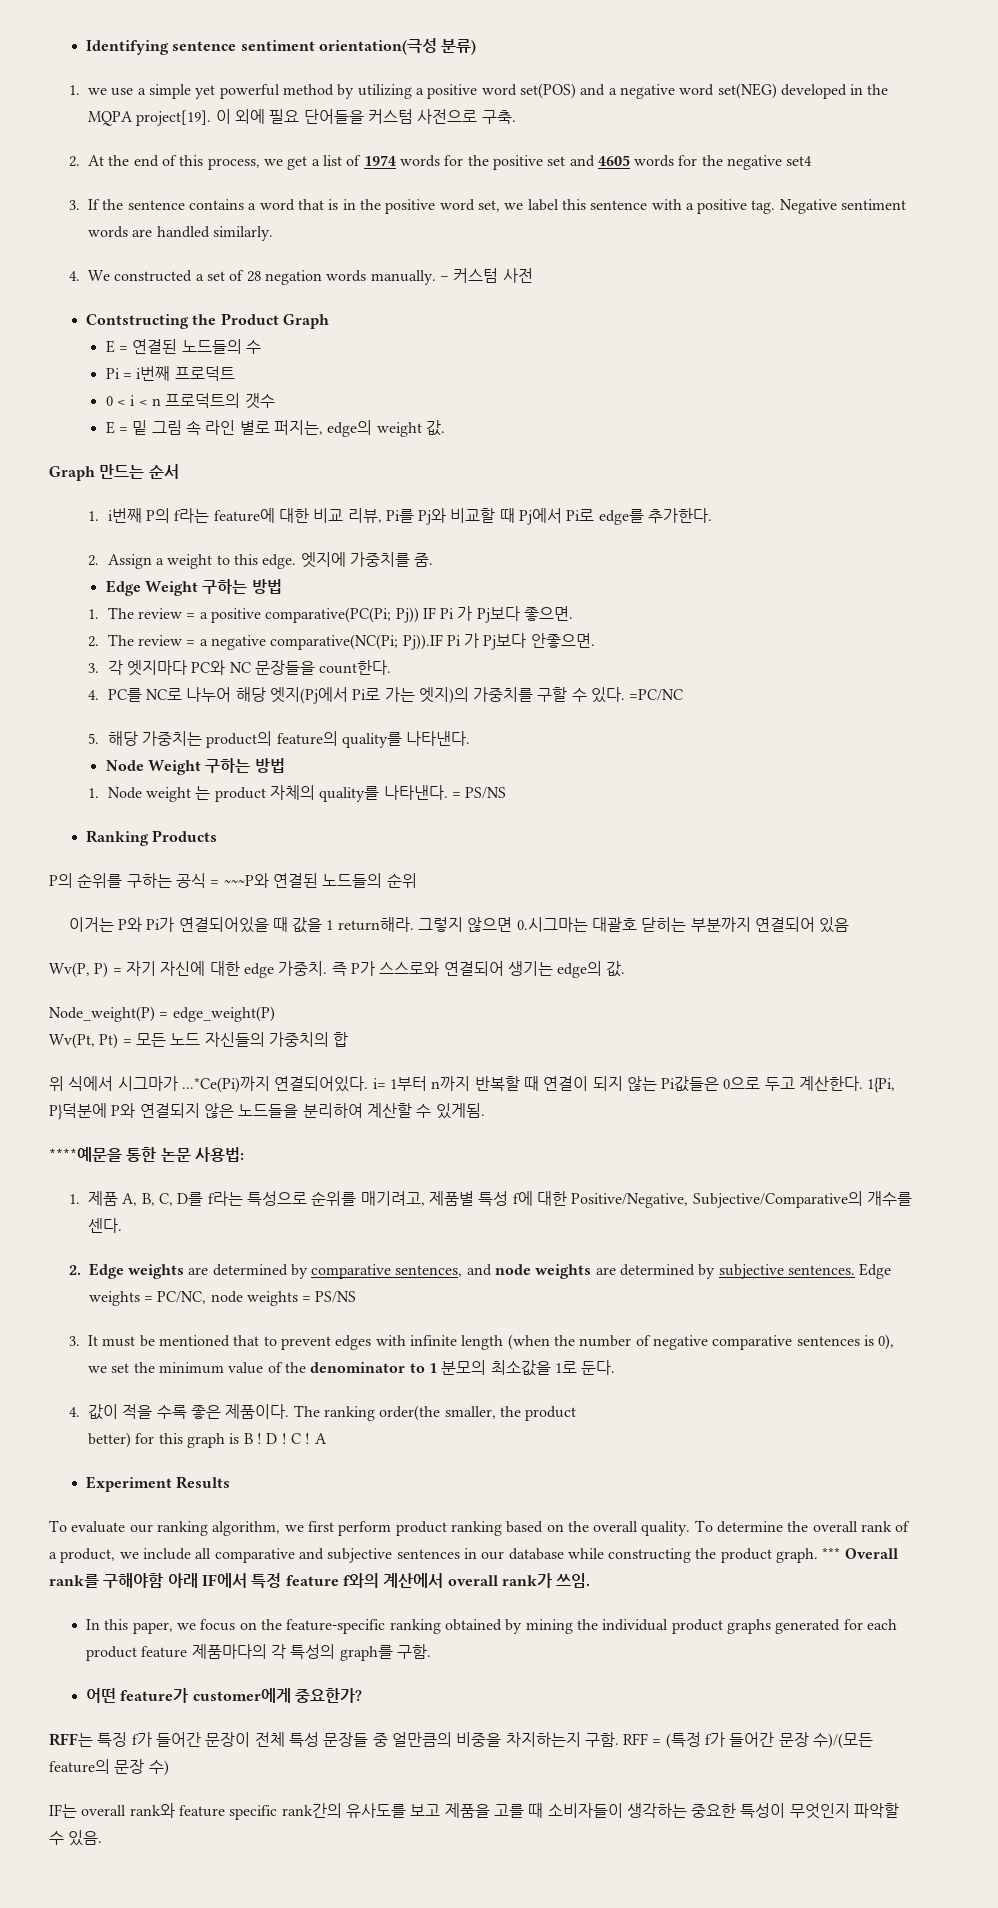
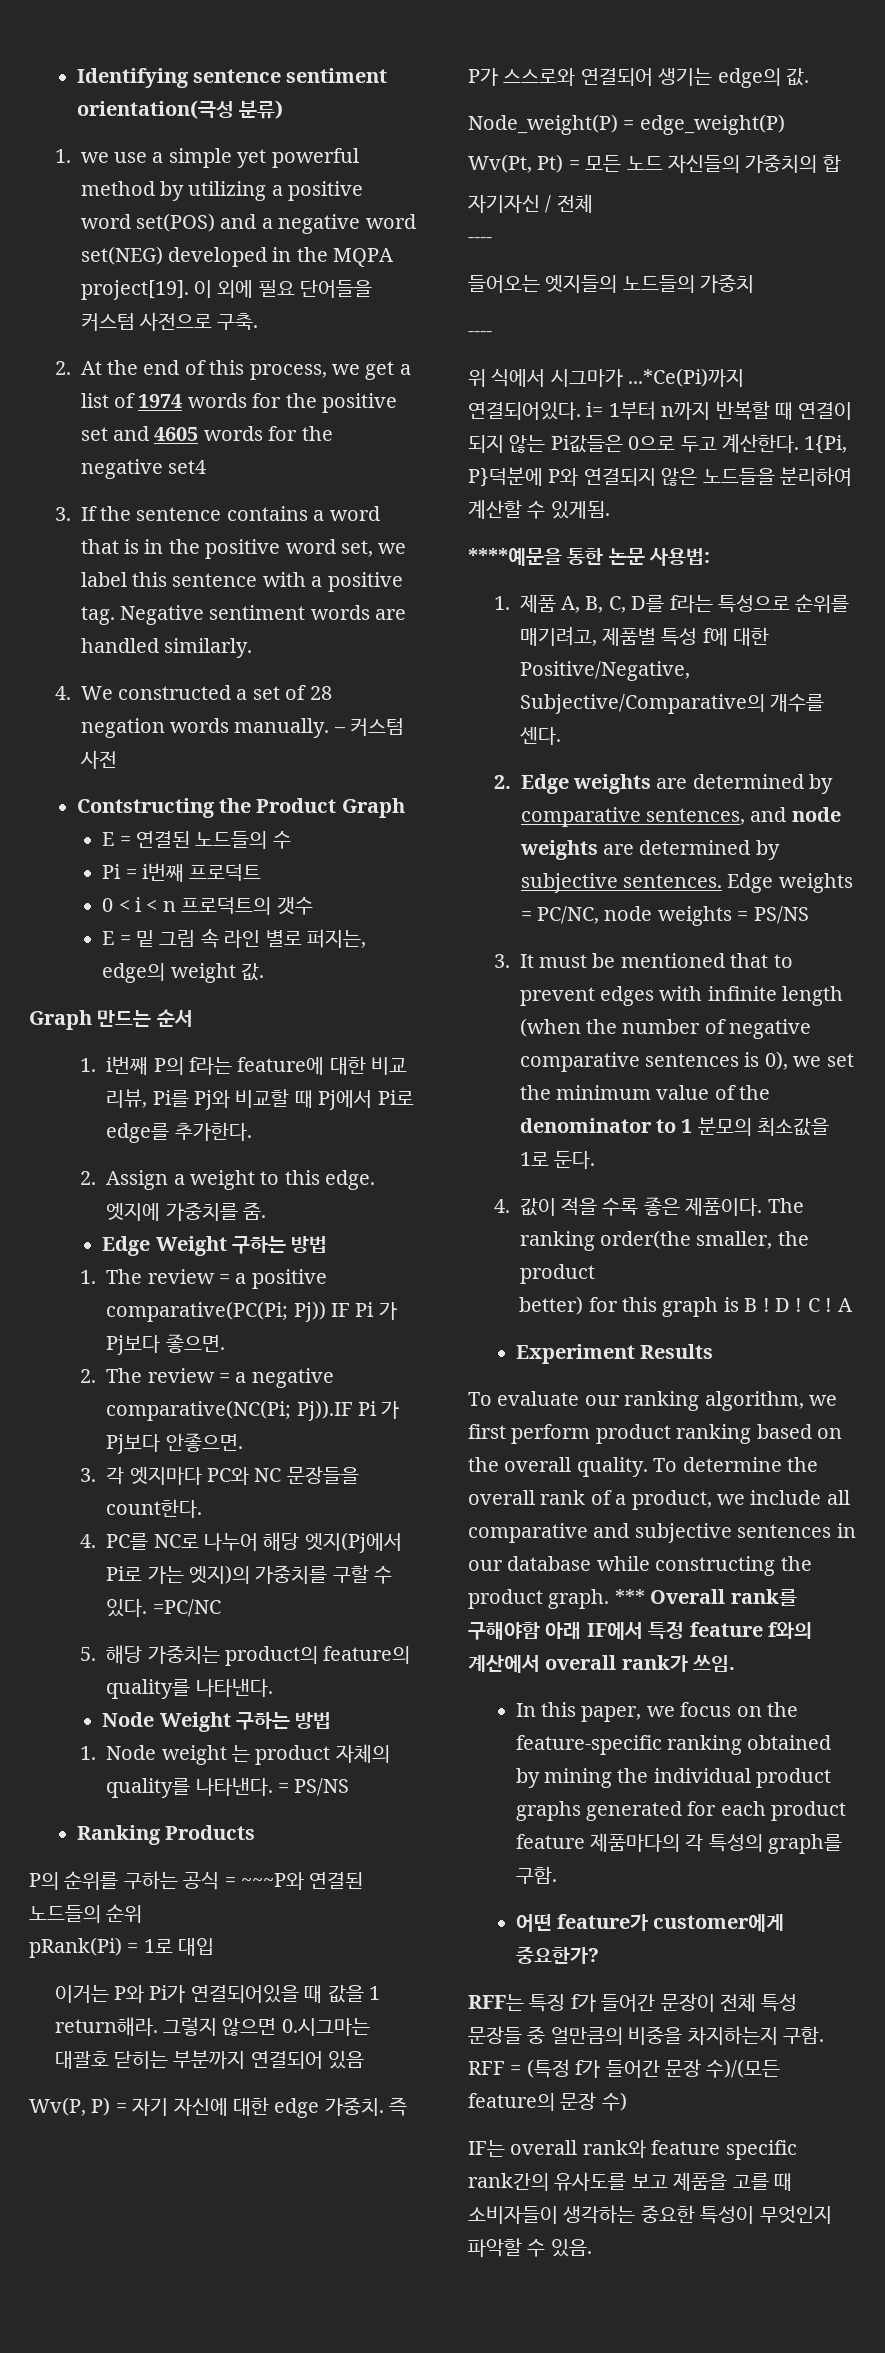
+ pRank(Pi) = 1로 대입
+ 자기자신 / 전체
+ ----
+ 들어오는 엣지들의 노드들의 가중치
+ ----

